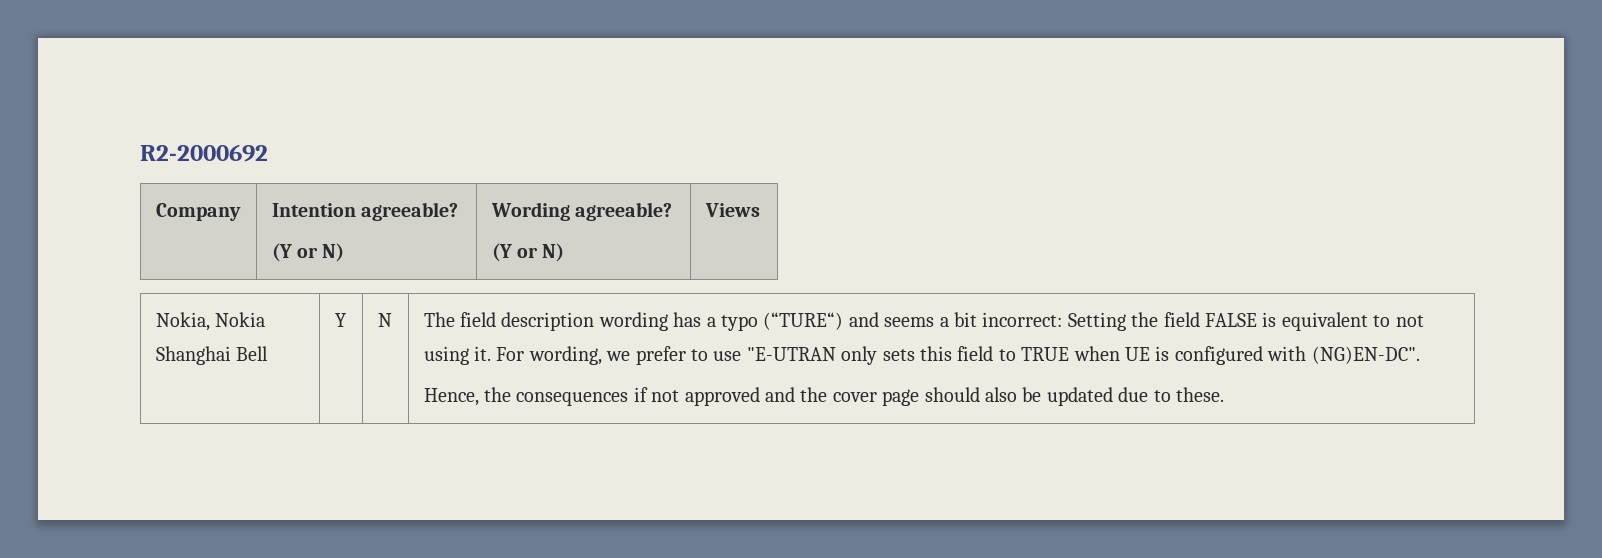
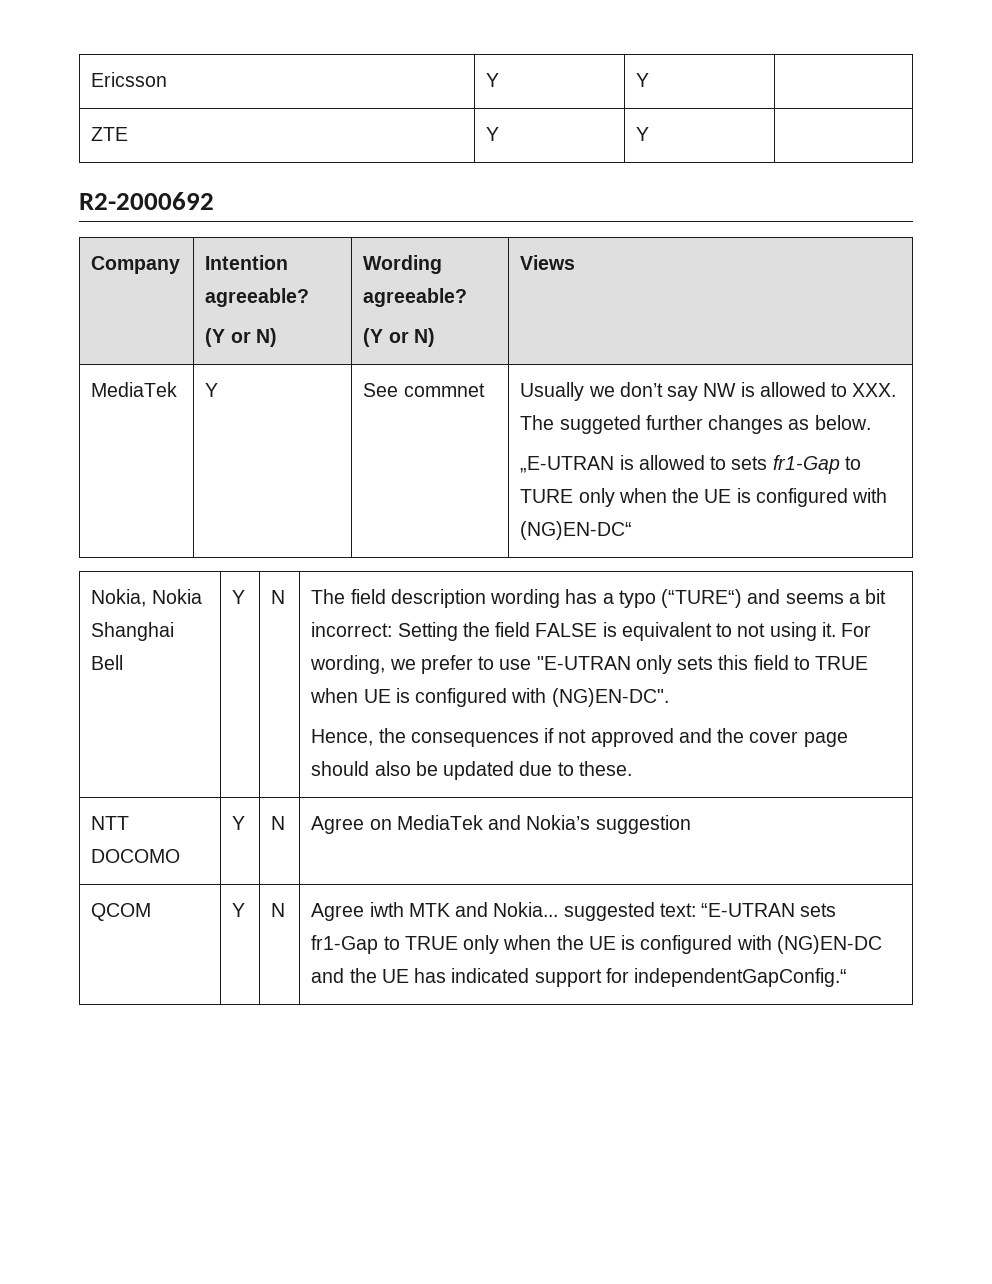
+ Ericsson | Y | Y |
+ ZTE | Y | Y |
+ MediaTek | Y | See commnet | Usually we don’t say NW is allowed to XXX. The suggeted further changes as below.
+ „E-UTRAN is allowed to sets fr1-Gap to TURE only when the UE is configured with (NG)EN-DC“
+ NTT DOCOMO | Y | N | Agree on MediaTek and Nokia’s suggestion
+ QCOM | Y | N | Agree iwth MTK and Nokia... suggested text: “E-UTRAN sets fr1-Gap to TRUE only when the UE is configured with (NG)EN-DC and the UE has indicated support for independentGapConfig.“

